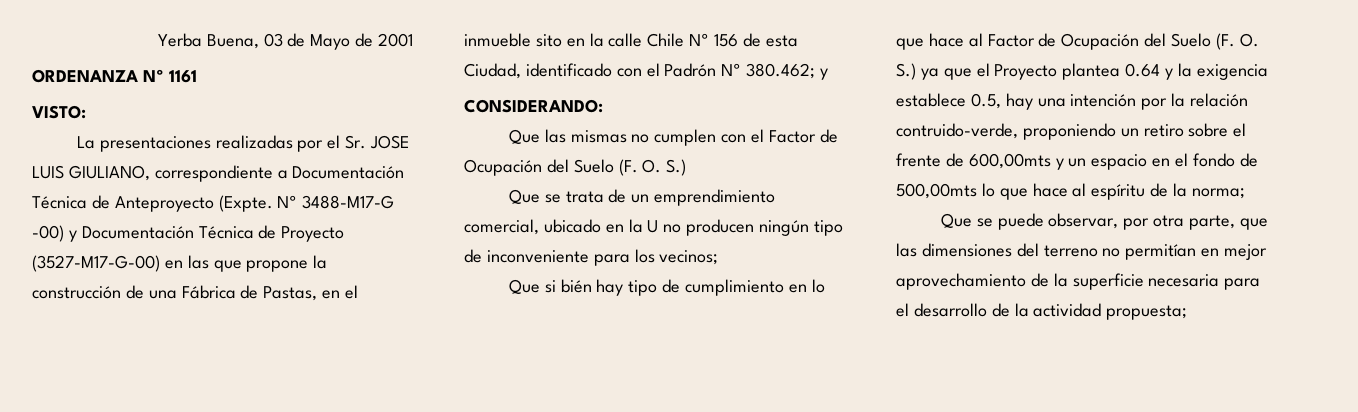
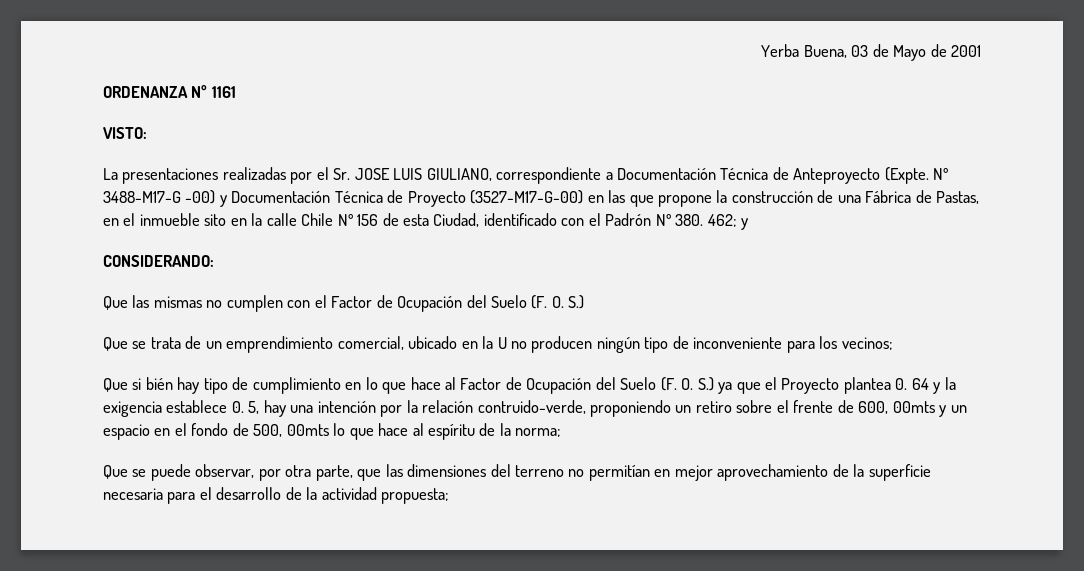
- Nº 3488-M17-G -00) y Documentación Técnica de Proyecto (3527-M17-G-00) en las que propone la construcción de una Fábrica de Pastas, en el inmueble sito en la calle Chile Nº 156 de esta Ciudad, identificado con el Padrón Nº 380.462; y
+ Nº 3488-M17-G -00) y Documentación Técnica de Proyecto (3527-M17-G-00) en las que propone la construcción de una Fábrica de Pastas, en el inmueble sito en la calle Chile Nº 156 de esta Ciudad, identificado con el Padrón Nº 380. 462; y
- Que si bién hay tipo de cumplimiento en lo que hace al Factor de Ocupación del Suelo (F. O. S.) ya que el Proyecto plantea 0.64 y la exigencia establece 0.5, hay una intención por la relación contruido-verde, proponiendo un retiro sobre el frente de 600,00mts y un espacio en el fondo de 500,00mts lo que hace al espíritu de la norma;
+ Que si bién hay tipo de cumplimiento en lo que hace al Factor de Ocupación del Suelo (F. O. S.) ya que el Proyecto plantea 0. 64 y la exigencia establece 0. 5, hay una intención por la relación contruido-verde, proponiendo un retiro sobre el frente de 600, 00mts y un espacio en el fondo de 500, 00mts lo que hace al espíritu de la norma;

